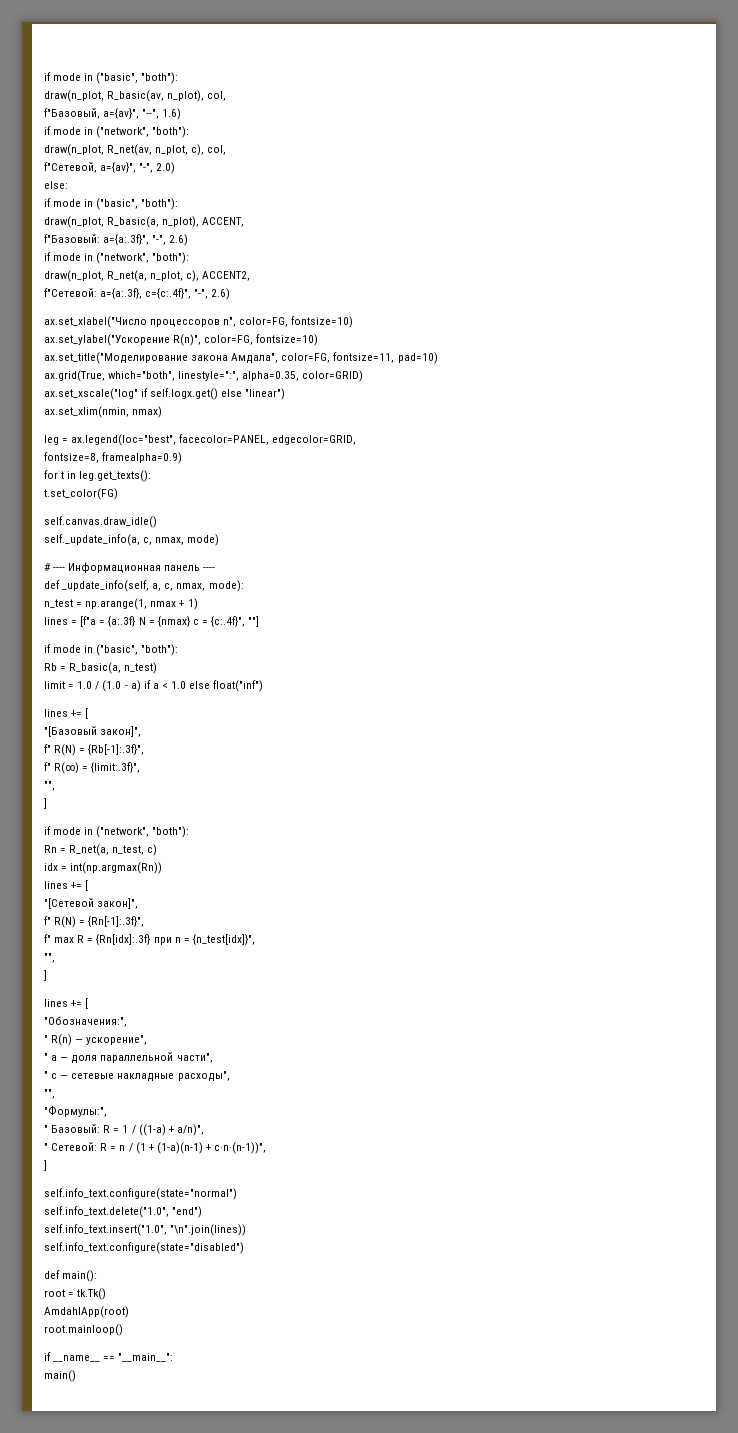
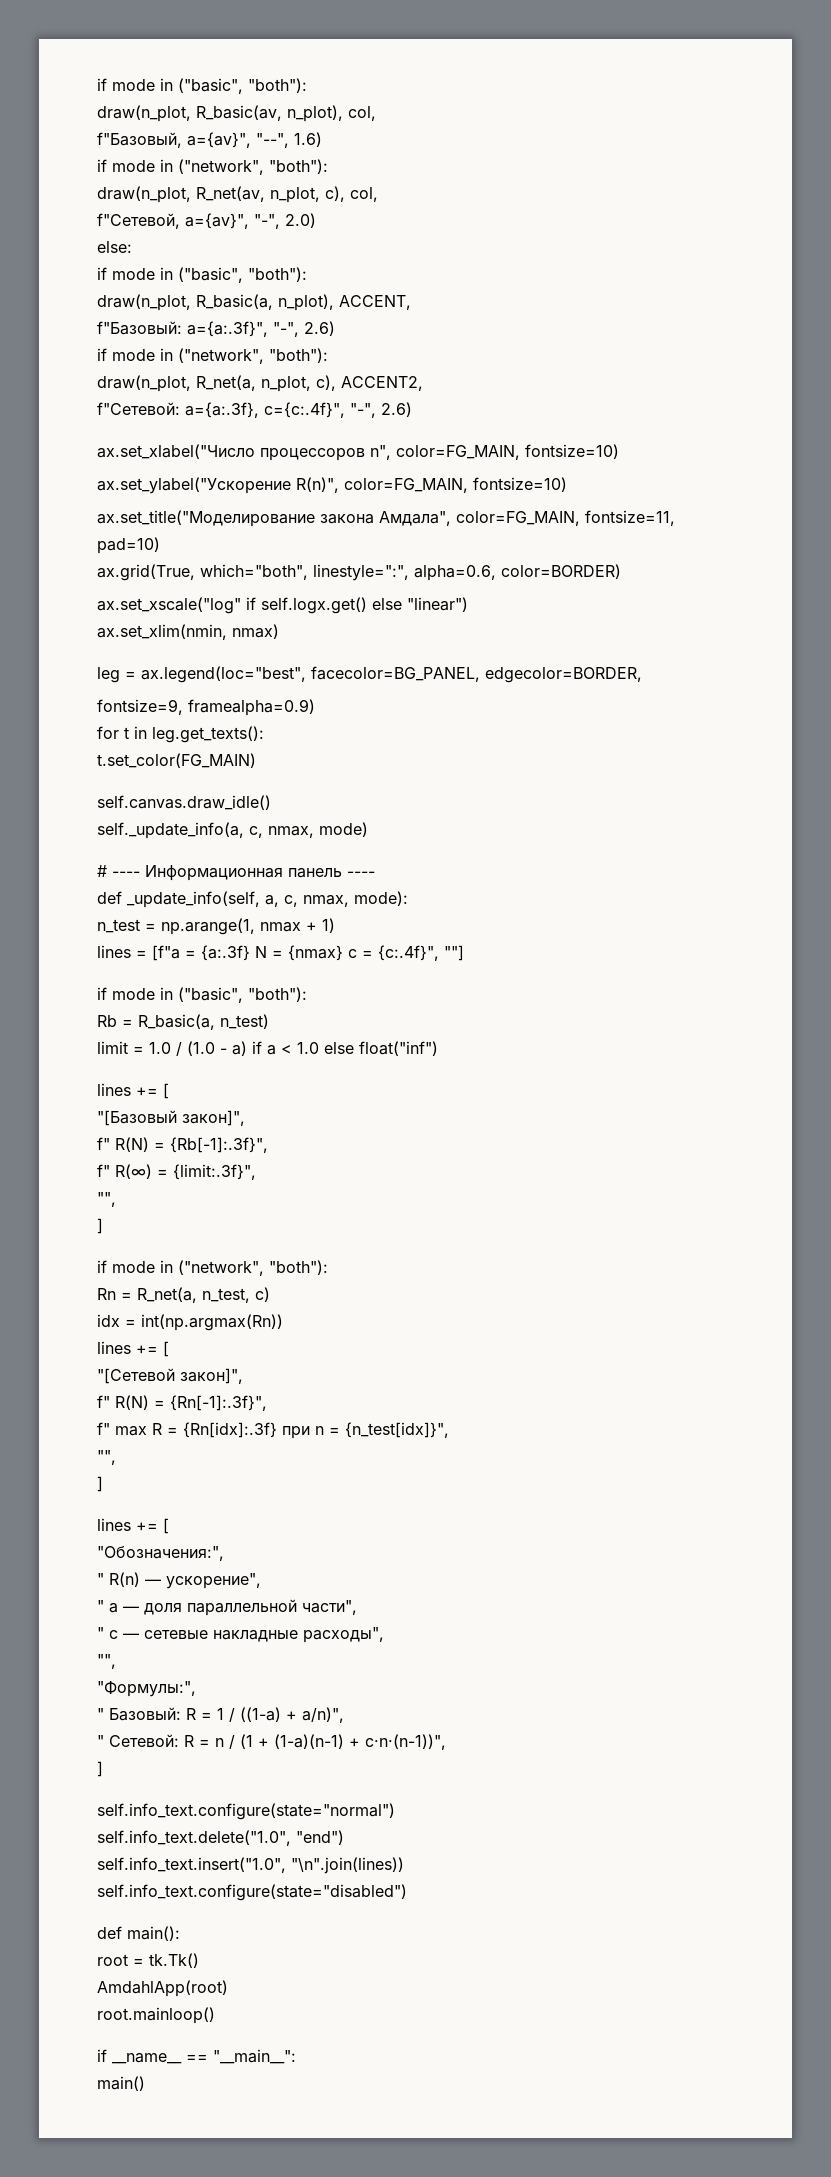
- ax.set_xlabel("Число процессоров n", color=FG, fontsize=10)
+ ax.set_xlabel("Число процессоров n", color=FG_MAIN, fontsize=10)
- ax.set_ylabel("Ускорение R(n)", color=FG, fontsize=10)
+ ax.set_ylabel("Ускорение R(n)", color=FG_MAIN, fontsize=10)
- ax.set_title("Моделирование закона Амдала", color=FG, fontsize=11, pad=10)
+ ax.set_title("Моделирование закона Амдала", color=FG_MAIN, fontsize=11, pad=10)
- ax.grid(True, which="both", linestyle=":", alpha=0.35, color=GRID)
+ ax.grid(True, which="both", linestyle=":", alpha=0.6, color=BORDER)
- leg = ax.legend(loc="best", facecolor=PANEL, edgecolor=GRID,
- fontsize=8, framealpha=0.9)
+ leg = ax.legend(loc="best", facecolor=BG_PANEL, edgecolor=BORDER,
+ fontsize=9, framealpha=0.9)
- t.set_color(FG)
+ t.set_color(FG_MAIN)

